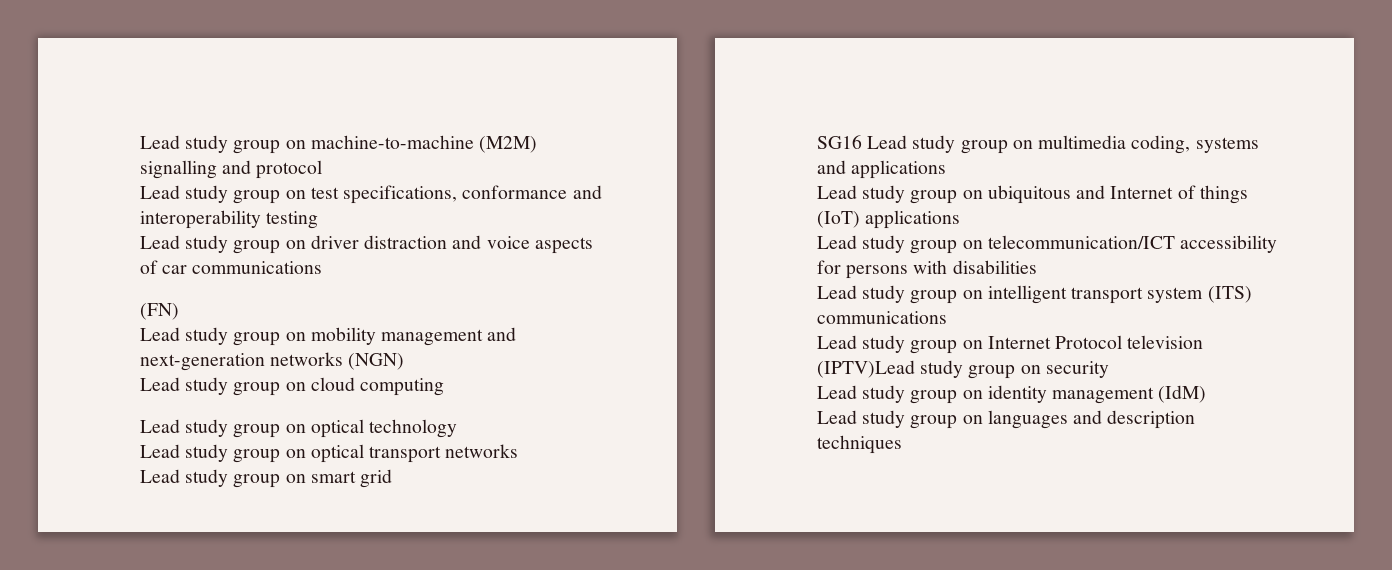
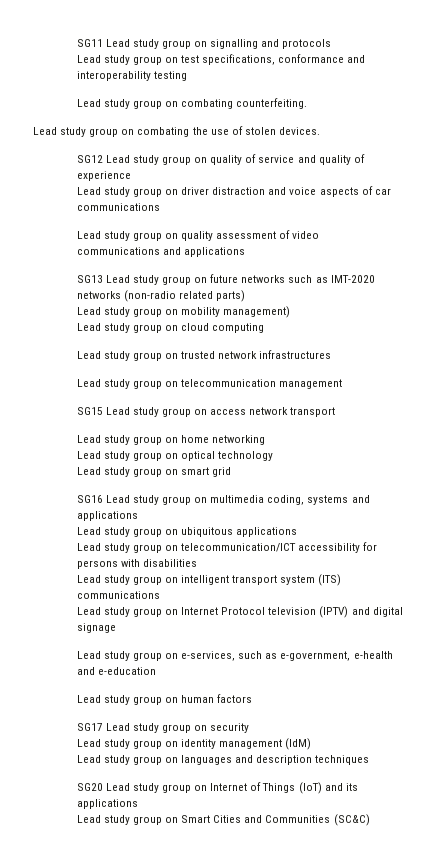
- Lead study group on machine-to-machine (M2M) signalling and protocol
+ SG11 Lead study group on signalling and protocols
+ Lead study group on combating counterfeiting.
+ Lead study group on combating the use of stolen devices.
+ SG12 Lead study group on quality of service and quality of experience
- (FN)
+ Lead study group on quality assessment of video communications and applications
+ SG13 Lead study group on future networks such as IMT-2020 networks (non-radio related parts)
- Lead study group on mobility management and next-generation networks (NGN)
+ Lead study group on mobility management)
+ Lead study group on trusted network infrastructures
+ Lead study group on telecommunication management
+ SG15 Lead study group on access network transport
+ Lead study group on home networking
  Lead study group on optical technology
- Lead study group on optical transport networks
- Lead study group on ubiquitous and Internet of things (IoT) applications
+ Lead study group on ubiquitous applications
- Lead study group on Internet Protocol television (IPTV)Lead study group on security
+ Lead study group on Internet Protocol television (IPTV) and digital signage
+ Lead study group on e-services, such as e-government, e-health and e-education
+ Lead study group on human factors
+ SG17 Lead study group on security
+ SG20 Lead study group on Internet of Things (IoT) and its applications
+ Lead study group on Smart Cities and Communities (SC&C)

